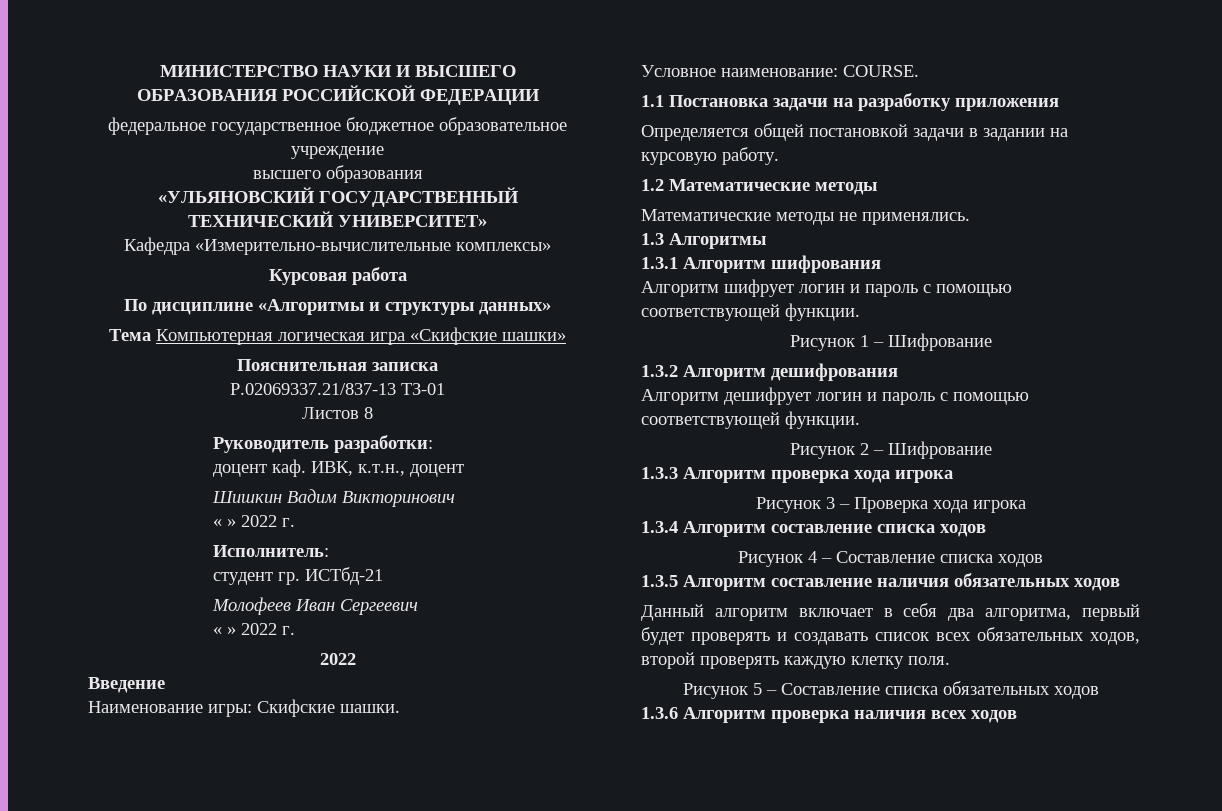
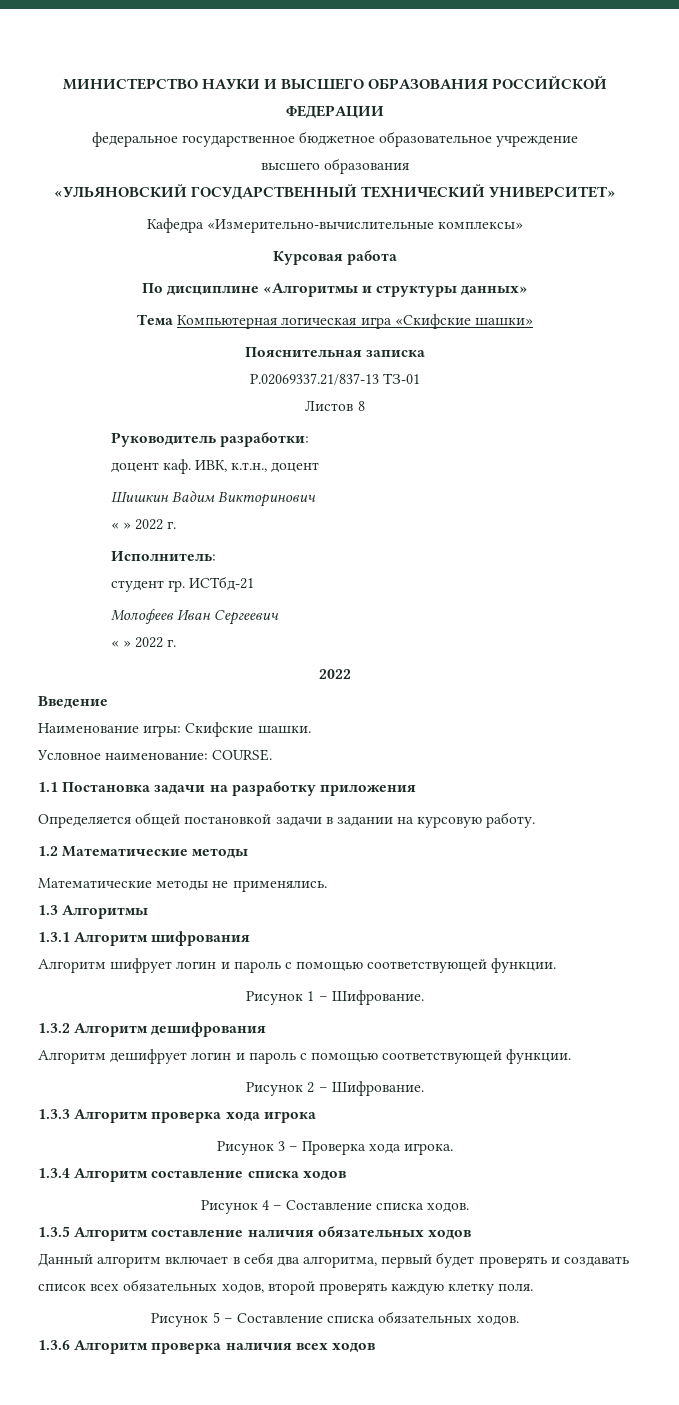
- Рисунок 1 – Шифрование
+ Рисунок 1 – Шифрование.
- Рисунок 2 – Шифрование
+ Рисунок 2 – Шифрование.
- Рисунок 3 – Проверка хода игрока
+ Рисунок 3 – Проверка хода игрока.
- Рисунок 4 – Составление списка ходов
+ Рисунок 4 – Составление списка ходов.
- Рисунок 5 – Составление списка обязательных ходов
+ Рисунок 5 – Составление списка обязательных ходов.

